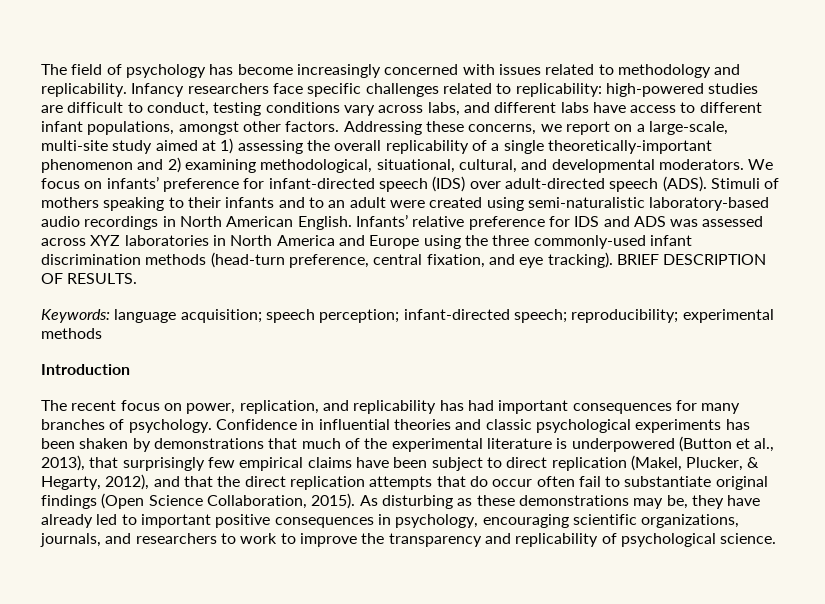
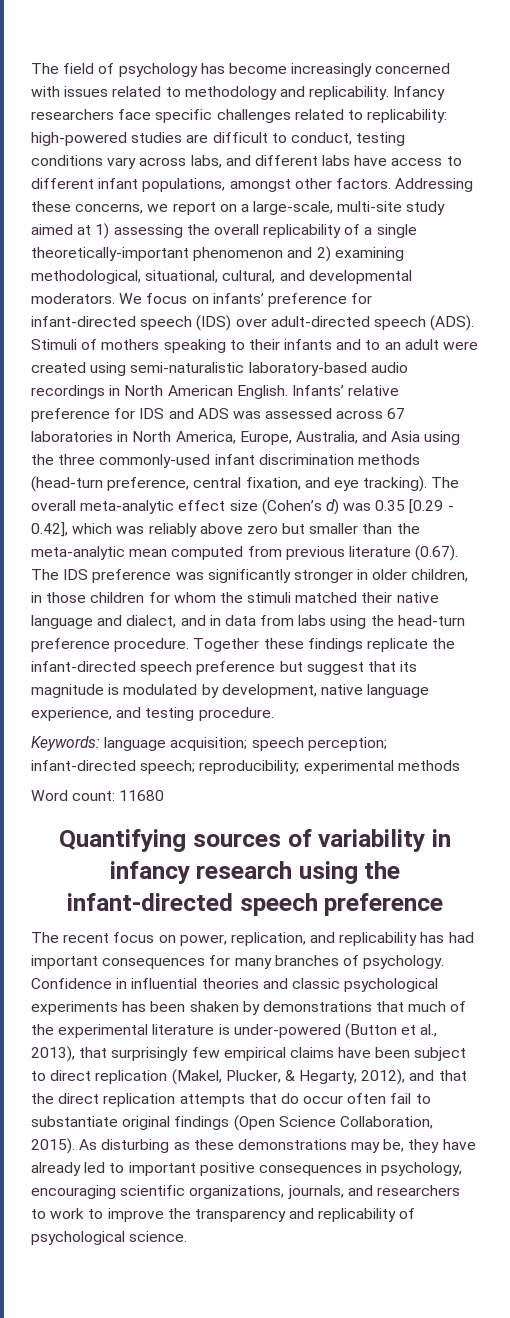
- Infants’ relative preference for IDS and ADS was assessed across XYZ laboratories in North America and Europe using the three commonly-used infant discrimination methods (head-turn preference, central fixation, and eye tracking).
+ Infants’ relative preference for IDS and ADS was assessed across 67 laboratories in North America, Europe, Australia, and Asia using the three commonly-used infant discrimination methods (head-turn preference, central fixation, and eye tracking).
- BRIEF DESCRIPTION OF RESULTS.
+ The overall meta-analytic effect size (Cohen’s d) was 0.35 [0.29 - 0.42], which was reliably above zero but smaller than the meta-analytic mean computed from previous literature (0.67). The IDS preference was significantly stronger in older children, in those children for whom the stimuli matched their native language and dialect, and in data from labs using the head-turn preference procedure. Together these findings replicate the infant-directed speech preference but suggest that its magnitude is modulated by development, native language experience, and testing procedure.
- Introduction
+ Word count: 11680
+ Quantifying sources of variability in infancy research using the infant-directed speech preference
- Confidence in influential theories and classic psychological experiments has been shaken by demonstrations that much of the experimental literature is underpowered (Button et al., 2013), that surprisingly few empirical claims have been subject to direct replication (Makel, Plucker, & Hegarty, 2012), and that the direct replication attempts that do occur often fail to substantiate original findings (Open Science Collaboration, 2015).
+ Confidence in influential theories and classic psychological experiments has been shaken by demonstrations that much of the experimental literature is under-powered (Button et al., 2013), that surprisingly few empirical claims have been subject to direct replication (Makel, Plucker, & Hegarty, 2012), and that the direct replication attempts that do occur often fail to substantiate original findings (Open Science Collaboration, 2015).

